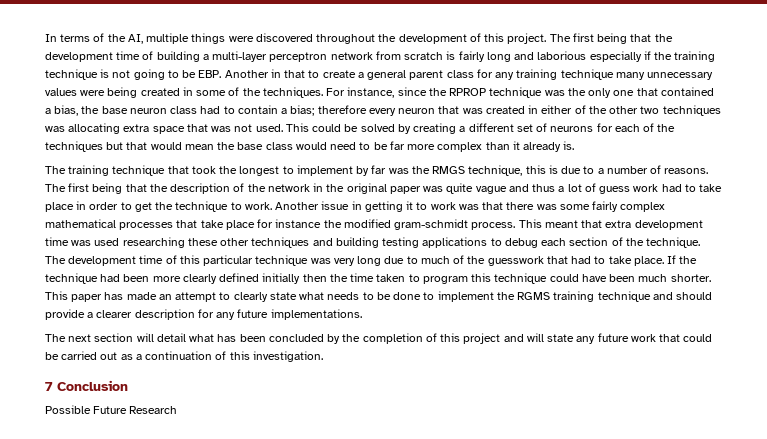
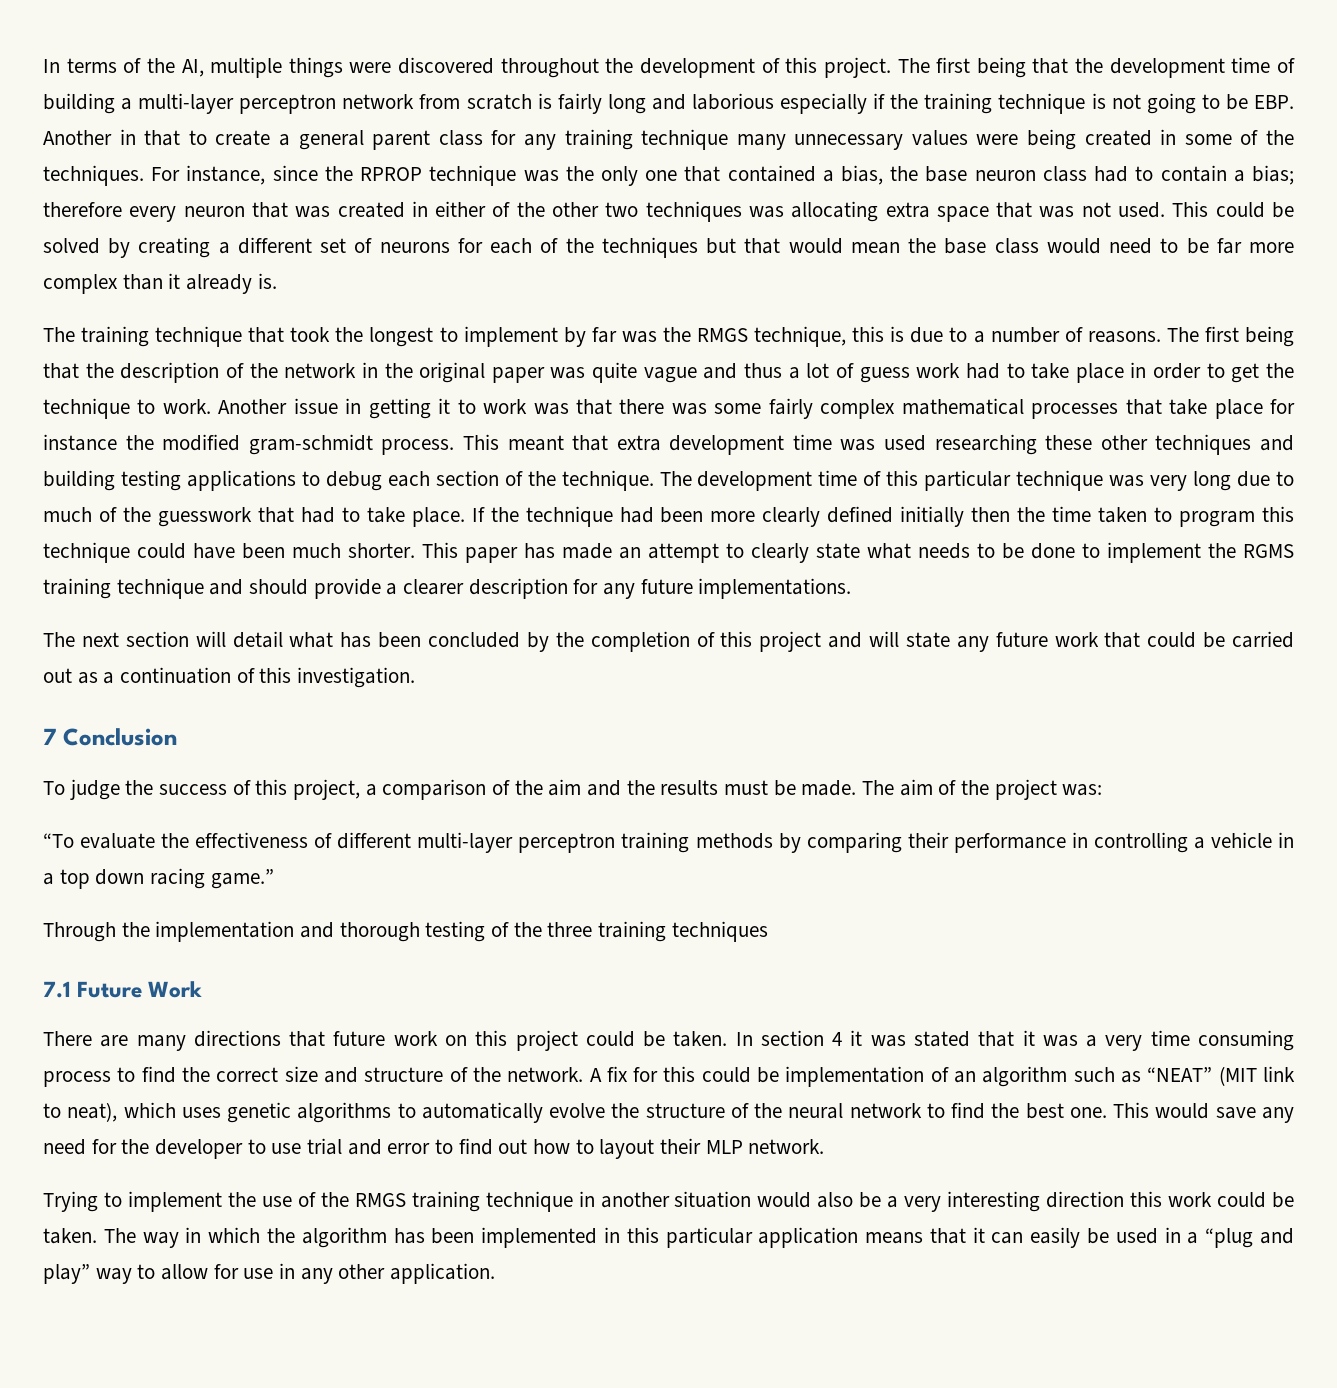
- Possible Future Research
+ To judge the success of this project, a comparison of the aim and the results must be made. The aim of the project was:
+ “To evaluate the effectiveness of different multi-layer perceptron training methods by comparing their performance in controlling a vehicle in a top down racing game.”
+ Through the implementation and thorough testing of the three training techniques
+ 7.1 Future Work
+ There are many directions that future work on this project could be taken. In section 4 it was stated that it was a very time consuming process to find the correct size and structure of the network. A fix for this could be implementation of an algorithm such as “NEAT” (MIT link to neat), which uses genetic algorithms to automatically evolve the structure of the neural network to find the best one. This would save any need for the developer to use trial and error to find out how to layout their MLP network.
+ Trying to implement the use of the RMGS training technique in another situation would also be a very interesting direction this work could be taken. The way in which the algorithm has been implemented in this particular application means that it can easily be used in a “plug and play” way to allow for use in any other application.

